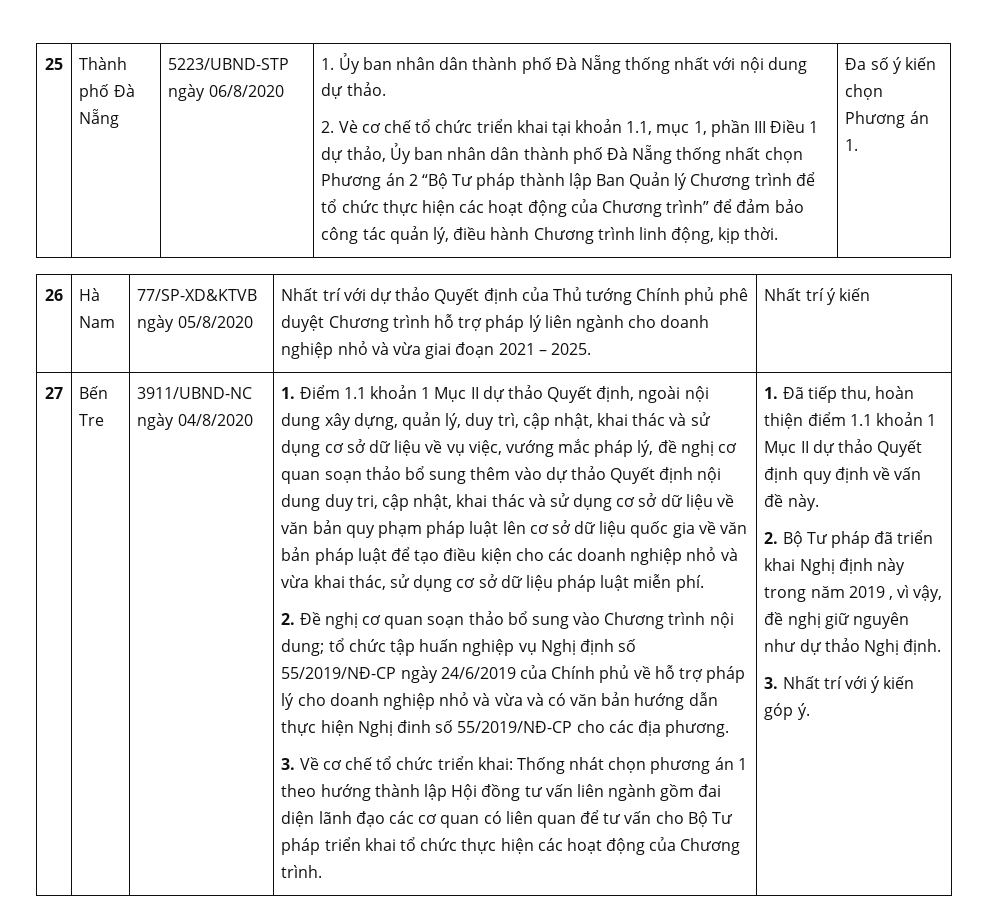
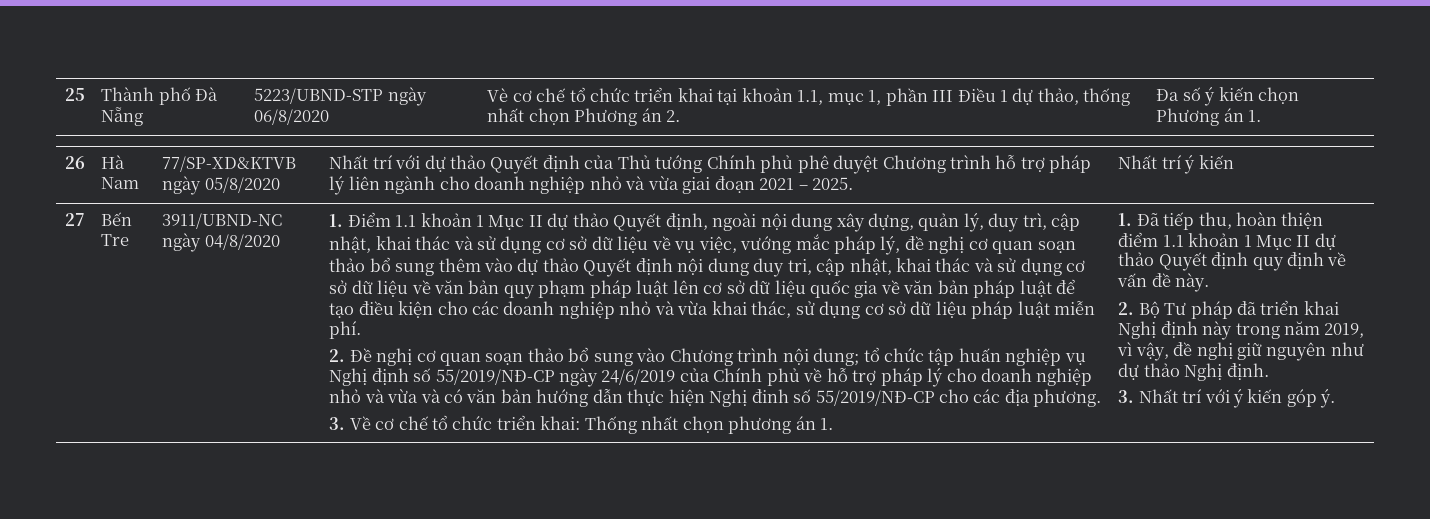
- 1. Ủy ban nhân dân thành phố Đà Nẵng thống nhất với nội dung dự thảo.
- 2. Vè cơ chế tổ chức triển khai tại khoản 1.1, mục 1, phần III Điều 1 dự thảo, Ủy ban nhân dân thành phố Đà Nẵng thống nhất chọn Phương án 2 “Bộ Tư pháp thành lập Ban Quản lý Chương trình để tổ chức thực hiện các hoạt động của Chương trình” để đảm bảo công tác quản lý, điều hành Chương trình linh động, kịp thời.
+ Vè cơ chế tổ chức triển khai tại khoản 1.1, mục 1, phần III Điều 1 dự thảo, thống nhất chọn Phương án 2.
- 3. Về cơ chế tổ chức triển khai: Thống nhát chọn phương án 1 theo hướng thành lập Hội đồng tư vấn liên ngành gồm đai diện lãnh đạo các cơ quan có liên quan để tư vấn cho Bộ Tư pháp triển khai tổ chức thực hiện các hoạt động của Chương trình.
+ 3. Về cơ chế tổ chức triển khai: Thống nhất chọn phương án 1.
- 2. Bộ Tư pháp đã triển khai Nghị định này trong năm 2019 , vì vậy, đề nghị giữ nguyên như dự thảo Nghị định.
+ 2. Bộ Tư pháp đã triển khai Nghị định này trong năm 2019, vì vậy, đề nghị giữ nguyên như dự thảo Nghị định.

